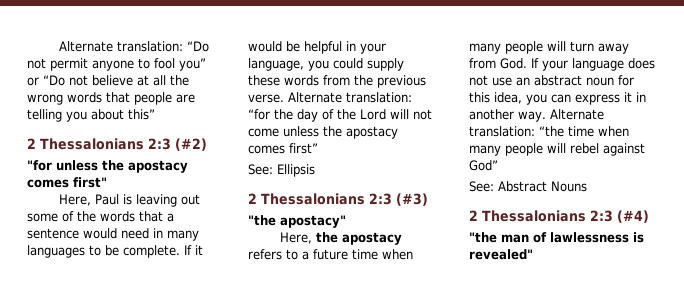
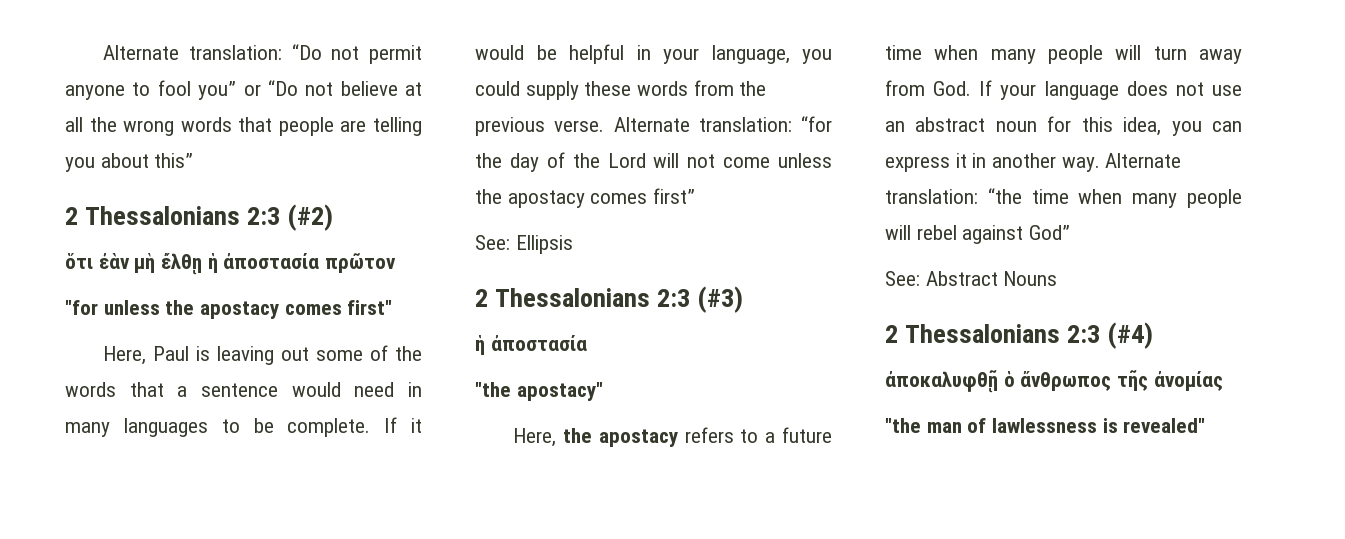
+ ὅτι ἐὰν μὴ ἔλθῃ ἡ ἀποστασία πρῶτον
  2 Thessalonians 2:3 (#3)
+ ἡ ἀποστασία
+ ἀποκαλυφθῇ ὁ ἄνθρωπος τῆς ἀνομίας

